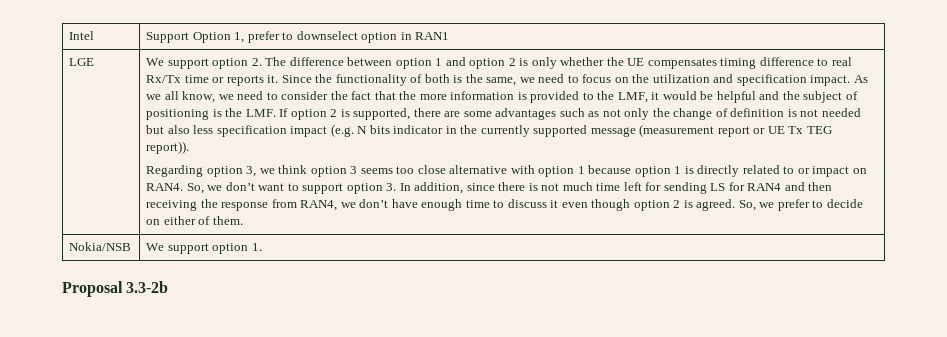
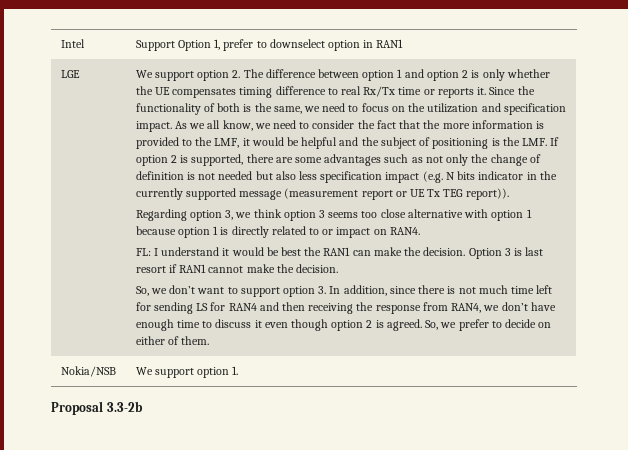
- Regarding option 3, we think option 3 seems too close alternative with option 1 because option 1 is directly related to or impact on RAN4. So, we don’t want to support option 3. In addition, since there is not much time left for sending LS for RAN4 and then receiving the response from RAN4, we don’t have enough time to discuss it even though option 2 is agreed.
+ Regarding option 3, we think option 3 seems too close alternative with option 1 because option 1 is directly related to or impact on RAN4.
+ FL: I understand it would be best the RAN1 can make the decision. Option 3 is last resort if RAN1 cannot make the decision.
+ So, we don’t want to support option 3. In addition, since there is not much time left for sending LS for RAN4 and then receiving the response from RAN4, we don’t have enough time to discuss it even though option 2 is agreed.

